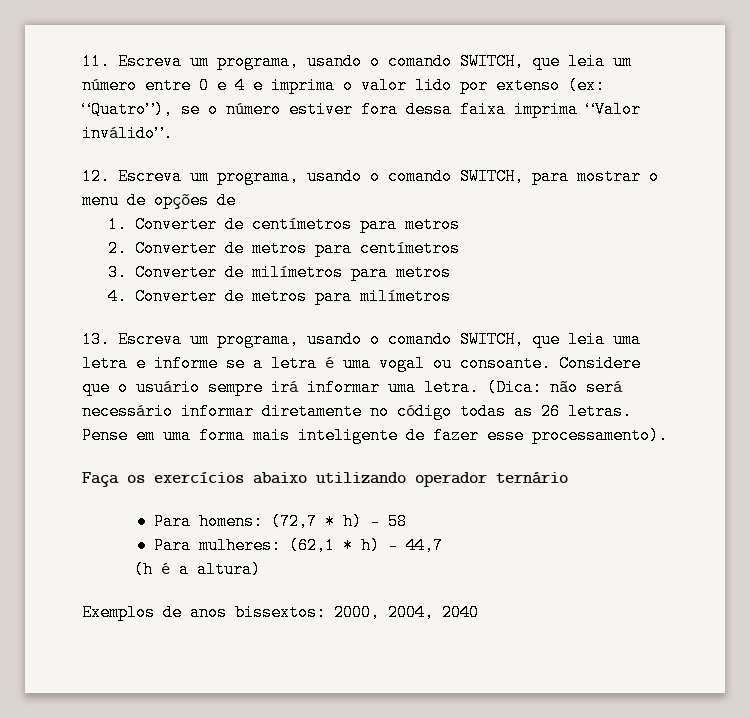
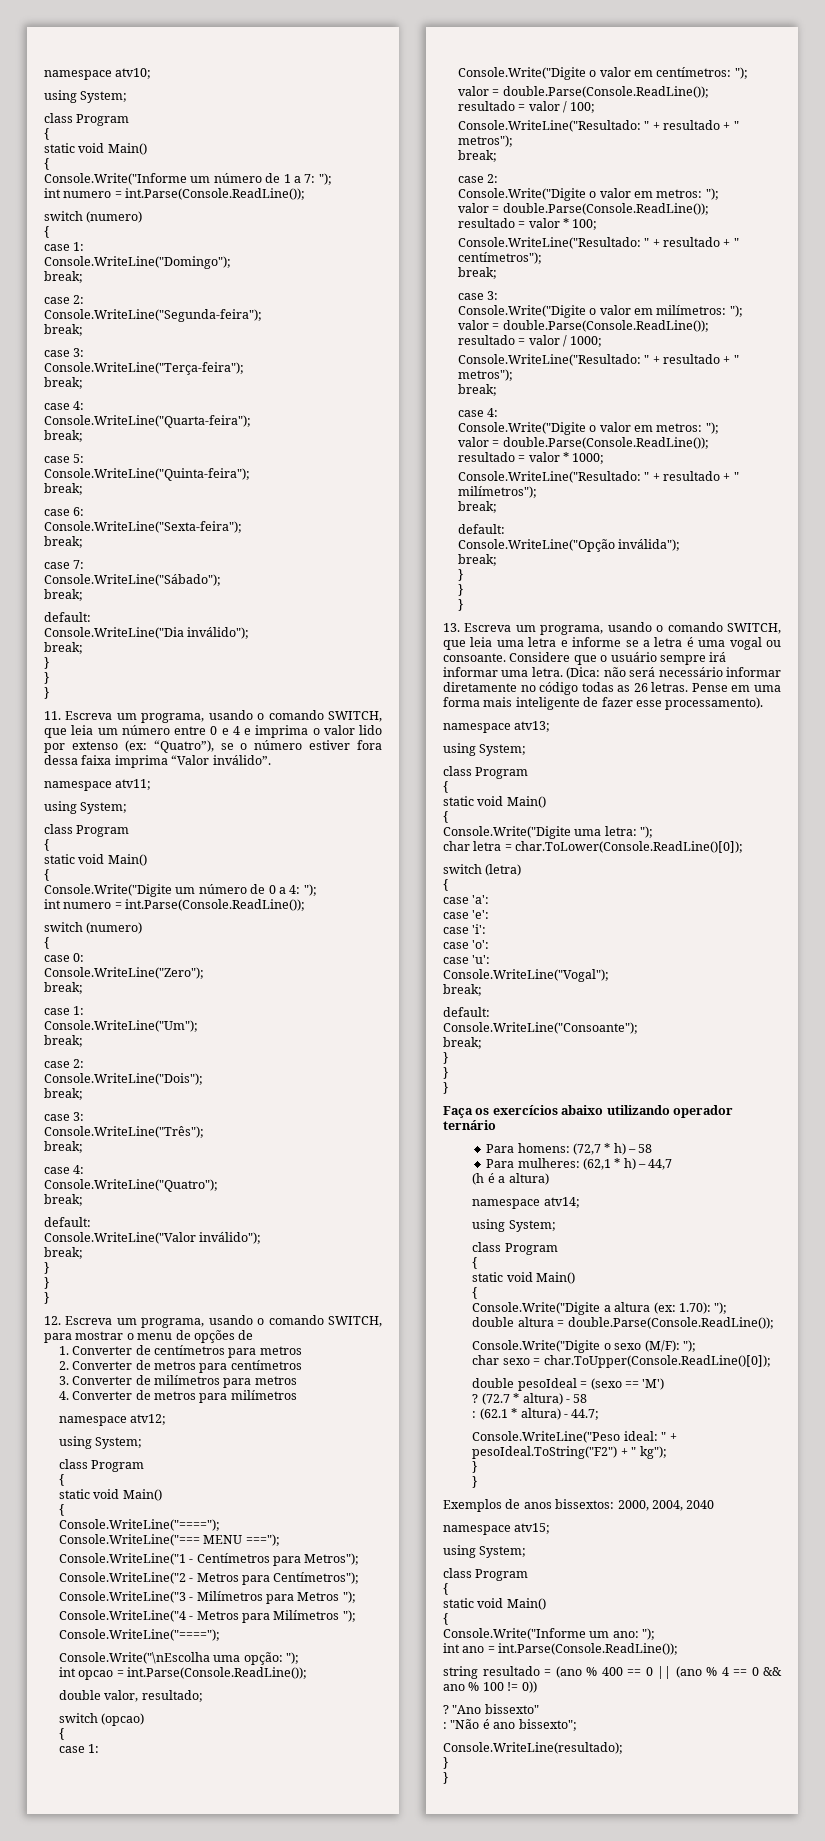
+ namespace atv10;
+ using System;
+ class Program
+ {
+ static void Main()
+ {
+ Console.Write("Informe um número de 1 a 7: ");
+ int numero = int.Parse(Console.ReadLine());
+ switch (numero)
+ {
+ case 1:
+ Console.WriteLine("Domingo");
+ break;
+ case 2:
+ Console.WriteLine("Segunda-feira");
+ break;
+ case 3:
+ Console.WriteLine("Terça-feira");
+ break;
+ case 4:
+ Console.WriteLine("Quarta-feira");
+ break;
+ case 5:
+ Console.WriteLine("Quinta-feira");
+ break;
+ case 6:
+ Console.WriteLine("Sexta-feira");
+ break;
+ case 7:
+ Console.WriteLine("Sábado");
+ break;
+ default:
+ Console.WriteLine("Dia inválido");
+ break;
+ }
+ }
+ }
+ namespace atv11;
+ using System;
+ class Program
+ {
+ static void Main()
+ {
+ Console.Write("Digite um número de 0 a 4: ");
+ int numero = int.Parse(Console.ReadLine());
+ switch (numero)
+ {
+ case 0:
+ Console.WriteLine("Zero");
+ break;
+ case 1:
+ Console.WriteLine("Um");
+ break;
+ case 2:
+ Console.WriteLine("Dois");
+ break;
+ case 3:
+ Console.WriteLine("Três");
+ break;
+ case 4:
+ Console.WriteLine("Quatro");
+ break;
+ default:
+ Console.WriteLine("Valor inválido");
+ break;
+ }
+ }
+ }
+ namespace atv12;
+ using System;
+ class Program
+ {
+ static void Main()
+ {
+ Console.WriteLine("====");
+ Console.WriteLine("=== MENU ===");
+ Console.WriteLine("1 - Centímetros para Metros");
+ Console.WriteLine("2 - Metros para Centímetros");
+ Console.WriteLine("3 - Milímetros para Metros ");
+ Console.WriteLine("4 - Metros para Milímetros ");
+ Console.WriteLine("====");
+ Console.Write("\nEscolha uma opção: ");
+ int opcao = int.Parse(Console.ReadLine());
+ double valor, resultado;
+ switch (opcao)
+ {
+ case 1:
+ Console.Write("Digite o valor em centímetros: ");
+ valor = double.Parse(Console.ReadLine());
+ resultado = valor / 100;
+ Console.WriteLine("Resultado: " + resultado + " metros");
+ break;
+ case 2:
+ Console.Write("Digite o valor em metros: ");
+ valor = double.Parse(Console.ReadLine());
+ resultado = valor * 100;
+ Console.WriteLine("Resultado: " + resultado + " centímetros");
+ break;
+ case 3:
+ Console.Write("Digite o valor em milímetros: ");
+ valor = double.Parse(Console.ReadLine());
+ resultado = valor / 1000;
+ Console.WriteLine("Resultado: " + resultado + " metros");
+ break;
+ case 4:
+ Console.Write("Digite o valor em metros: ");
+ valor = double.Parse(Console.ReadLine());
+ resultado = valor * 1000;
+ Console.WriteLine("Resultado: " + resultado + " milímetros");
+ break;
+ default:
+ Console.WriteLine("Opção inválida");
+ break;
+ }
+ }
+ }
+ namespace atv13;
+ using System;
+ class Program
+ {
+ static void Main()
+ {
+ Console.Write("Digite uma letra: ");
+ char letra = char.ToLower(Console.ReadLine()[0]);
+ switch (letra)
+ {
+ case 'a':
+ case 'e':
+ case 'i':
+ case 'o':
+ case 'u':
+ Console.WriteLine("Vogal");
+ break;
+ default:
+ Console.WriteLine("Consoante");
+ break;
+ }
+ }
+ }
+ namespace atv14;
+ using System;
+ class Program
+ {
+ static void Main()
+ {
+ Console.Write("Digite a altura (ex: 1.70): ");
+ double altura = double.Parse(Console.ReadLine());
+ Console.Write("Digite o sexo (M/F): ");
+ char sexo = char.ToUpper(Console.ReadLine()[0]);
+ double pesoIdeal = (sexo == 'M')
+ ? (72.7 * altura) - 58
+ : (62.1 * altura) - 44.7;
+ Console.WriteLine("Peso ideal: " + pesoIdeal.ToString("F2") + " kg");
+ }
+ }
+ namespace atv15;
+ using System;
+ class Program
+ {
+ static void Main()
+ {
+ Console.Write("Informe um ano: ");
+ int ano = int.Parse(Console.ReadLine());
+ string resultado = (ano % 400 == 0 || (ano % 4 == 0 && ano % 100 != 0))
+ ? "Ano bissexto"
+ : "Não é ano bissexto";
+ Console.WriteLine(resultado);
+ }
+ }

